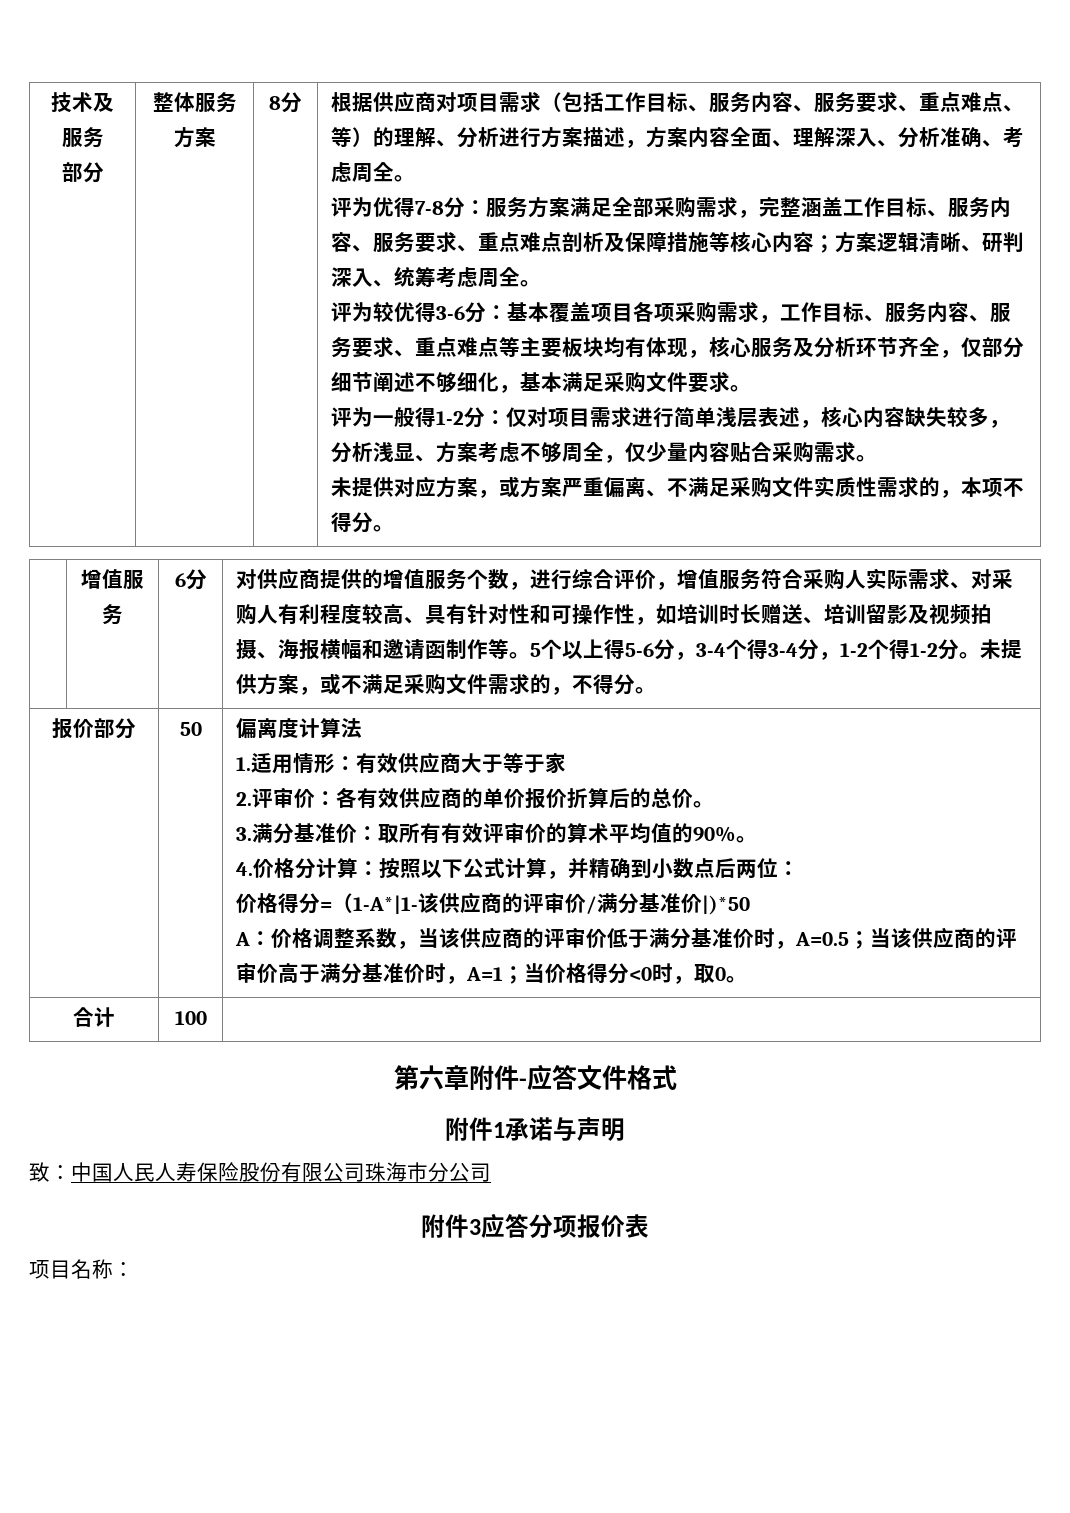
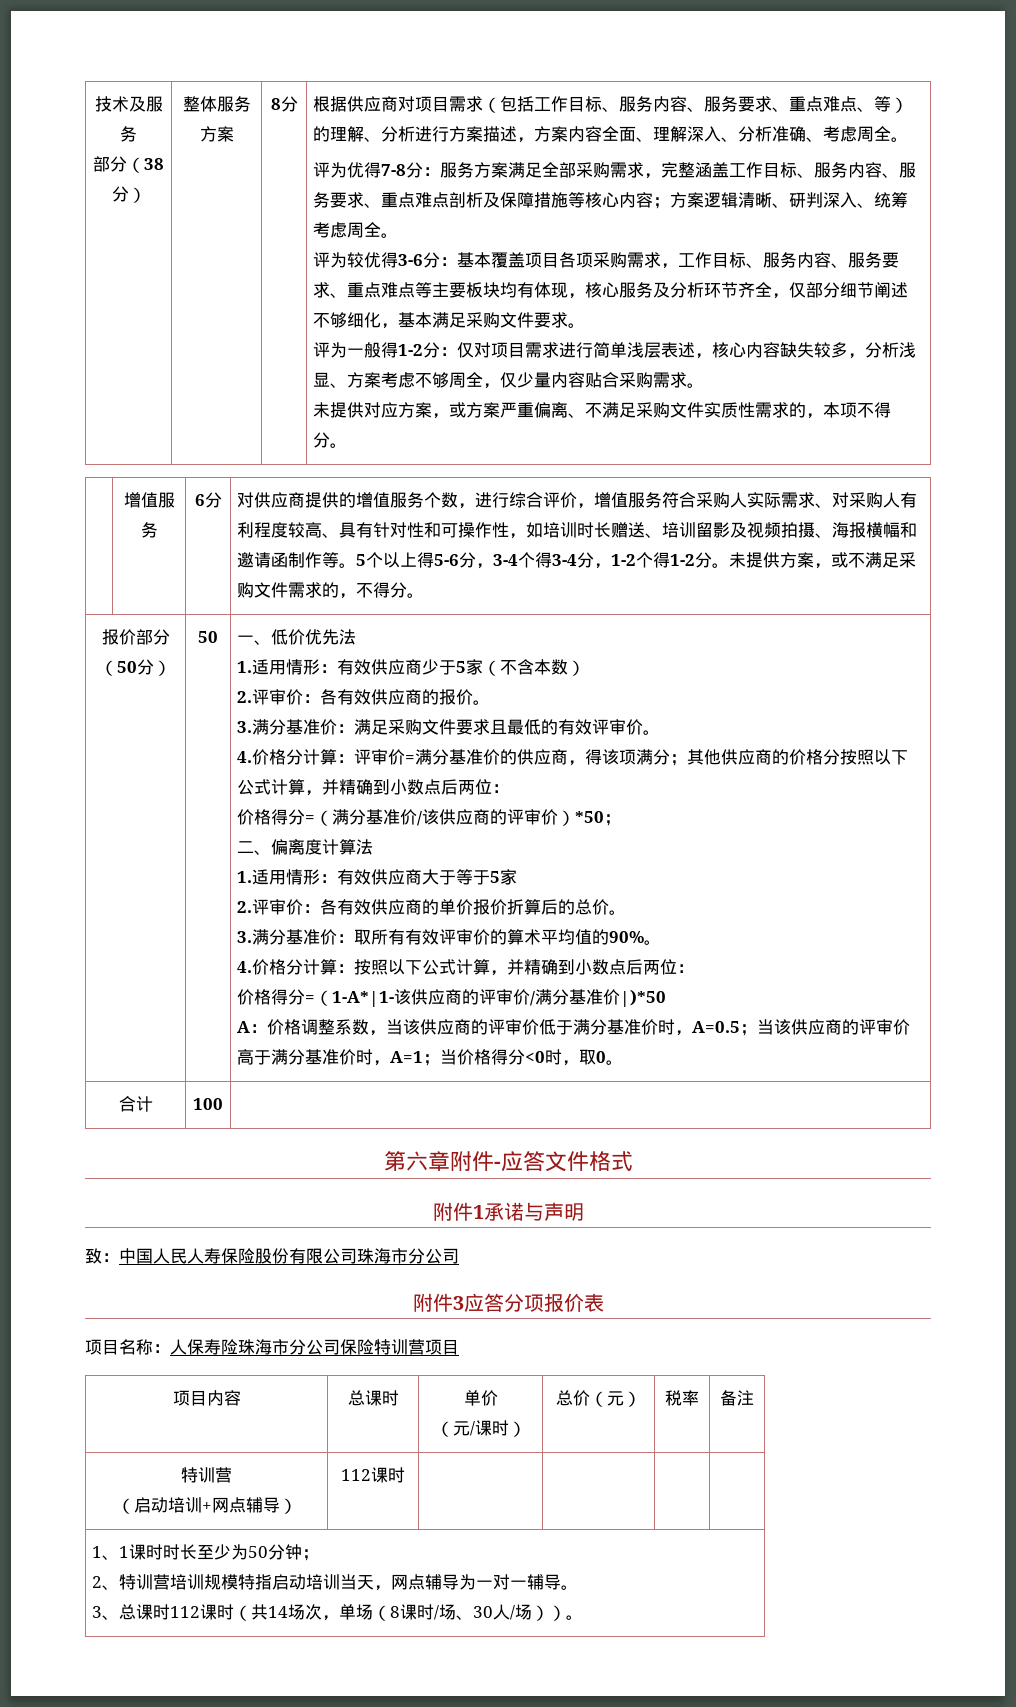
  技术及服务
- 部分
+ 部分（38分）
- 报价部分
+ 报价部分（50分）
- 偏离度计算法
+ 一、低价优先法
+ 1.适用情形：有效供应商少于5家（不含本数）
+ 2.评审价：各有效供应商的报价。
+ 3.满分基准价：满足采购文件要求且最低的有效评审价。
+ 4.价格分计算：评审价=满分基准价的供应商，得该项满分；其他供应商的价格分按照以下公式计算，并精确到小数点后两位：
+ 价格得分=（满分基准价/该供应商的评审价）*50；
+ 二、偏离度计算法
- 1.适用情形：有效供应商大于等于家
+ 1.适用情形：有效供应商大于等于5家
- 项目名称：
+ 项目名称：人保寿险珠海市分公司保险特训营项目
+ 项目内容 | 总课时 | 单价
+ （元/课时） | 总价（元） | 税率 | 备注
+ 特训营
+ （启动培训+网点辅导） | 112课时 | | | |
+ 1、1课时时长至少为50分钟；
+ 2、特训营培训规模特指启动培训当天，网点辅导为一对一辅导。
+ 3、总课时112课时（共14场次，单场（8课时/场、30人/场））。

